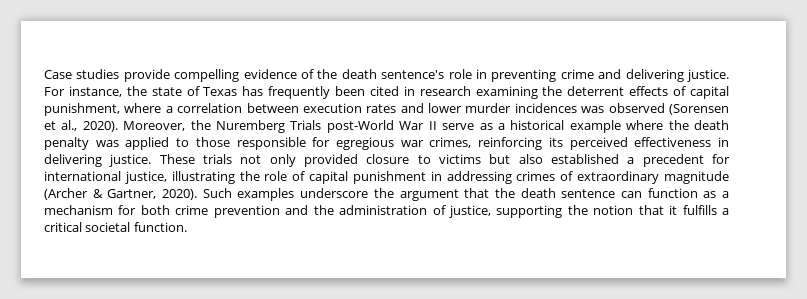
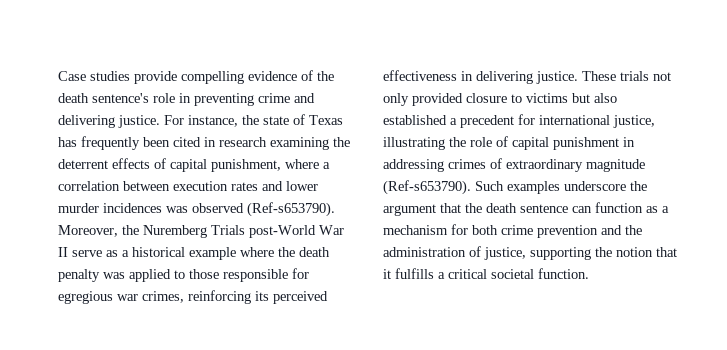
- For instance, the state of Texas has frequently been cited in research examining the deterrent effects of capital punishment, where a correlation between execution rates and lower murder incidences was observed (Sorensen et al., 2020).
+ For instance, the state of Texas has frequently been cited in research examining the deterrent effects of capital punishment, where a correlation between execution rates and lower murder incidences was observed (Ref-s653790).
- These trials not only provided closure to victims but also established a precedent for international justice, illustrating the role of capital punishment in addressing crimes of extraordinary magnitude (Archer & Gartner, 2020).
+ These trials not only provided closure to victims but also established a precedent for international justice, illustrating the role of capital punishment in addressing crimes of extraordinary magnitude (Ref-s653790).

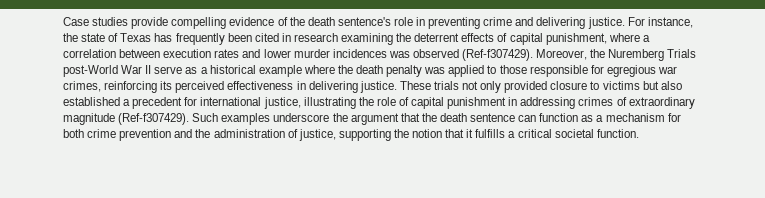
- For instance, the state of Texas has frequently been cited in research examining the deterrent effects of capital punishment, where a correlation between execution rates and lower murder incidences was observed (Ref-s653790).
+ For instance, the state of Texas has frequently been cited in research examining the deterrent effects of capital punishment, where a correlation between execution rates and lower murder incidences was observed (Ref-f307429).
- These trials not only provided closure to victims but also established a precedent for international justice, illustrating the role of capital punishment in addressing crimes of extraordinary magnitude (Ref-s653790).
+ These trials not only provided closure to victims but also established a precedent for international justice, illustrating the role of capital punishment in addressing crimes of extraordinary magnitude (Ref-f307429).

